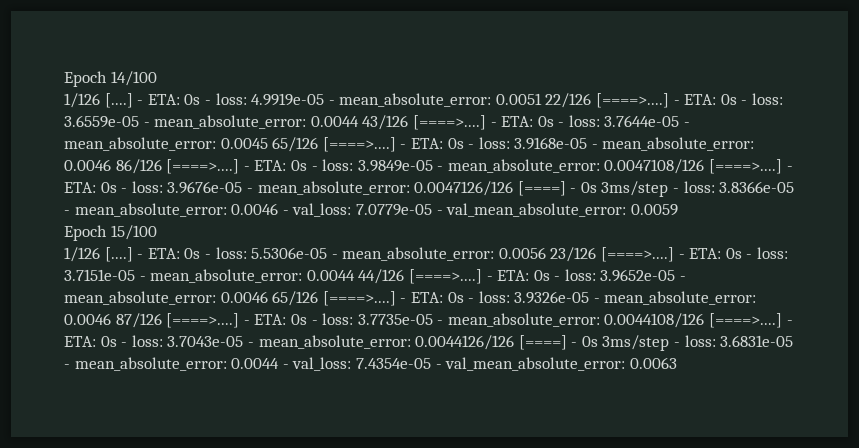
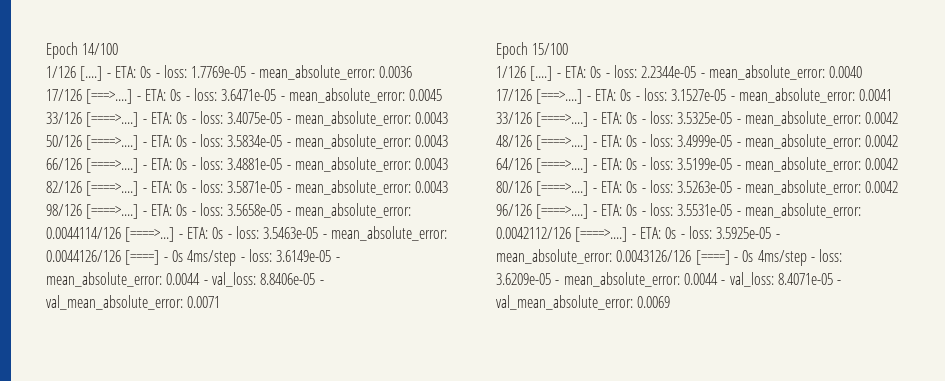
- - ETA: 0s - loss: 4.9919e-05 - mean_absolute_error: 0.0051 22/126 [====>....] - ETA: 0s - loss: 3.6559e-05 - mean_absolute_error: 0.0044 43/126 [====>....] - ETA: 0s - loss: 3.7644e-05 - mean_absolute_error: 0.0045 65/126 [====>....] - ETA: 0s - loss: 3.9168e-05 - mean_absolute_error: 0.0046 86/126 [====>....] - ETA: 0s - loss: 3.9849e-05 - mean_absolute_error: 0.0047108/126 [====>....] - ETA: 0s - loss: 3.9676e-05 - mean_absolute_error: 0.0047126/126 [====] - 0s 3ms/step - loss: 3.8366e-05 - mean_absolute_error: 0.0046 - val_loss: 7.0779e-05 - val_mean_absolute_error: 0.0059
+ - ETA: 0s - loss: 1.7769e-05 - mean_absolute_error: 0.0036 17/126 [===>....] - ETA: 0s - loss: 3.6471e-05 - mean_absolute_error: 0.0045 33/126 [====>....] - ETA: 0s - loss: 3.4075e-05 - mean_absolute_error: 0.0043 50/126 [====>....] - ETA: 0s - loss: 3.5834e-05 - mean_absolute_error: 0.0043 66/126 [====>....] - ETA: 0s - loss: 3.4881e-05 - mean_absolute_error: 0.0043 82/126 [====>....] - ETA: 0s - loss: 3.5871e-05 - mean_absolute_error: 0.0043 98/126 [====>....] - ETA: 0s - loss: 3.5658e-05 - mean_absolute_error: 0.0044114/126 [====>...] - ETA: 0s - loss: 3.5463e-05 - mean_absolute_error: 0.0044126/126 [====] - 0s 4ms/step - loss: 3.6149e-05 - mean_absolute_error: 0.0044 - val_loss: 8.8406e-05 - val_mean_absolute_error: 0.0071
- - ETA: 0s - loss: 5.5306e-05 - mean_absolute_error: 0.0056 23/126 [====>....] - ETA: 0s - loss: 3.7151e-05 - mean_absolute_error: 0.0044 44/126 [====>....] - ETA: 0s - loss: 3.9652e-05 - mean_absolute_error: 0.0046 65/126 [====>....] - ETA: 0s - loss: 3.9326e-05 - mean_absolute_error: 0.0046 87/126 [====>....] - ETA: 0s - loss: 3.7735e-05 - mean_absolute_error: 0.0044108/126 [====>....] - ETA: 0s - loss: 3.7043e-05 - mean_absolute_error: 0.0044126/126 [====] - 0s 3ms/step - loss: 3.6831e-05 - mean_absolute_error: 0.0044 - val_loss: 7.4354e-05 - val_mean_absolute_error: 0.0063
+ - ETA: 0s - loss: 2.2344e-05 - mean_absolute_error: 0.0040 17/126 [===>....] - ETA: 0s - loss: 3.1527e-05 - mean_absolute_error: 0.0041 33/126 [====>....] - ETA: 0s - loss: 3.5325e-05 - mean_absolute_error: 0.0042 48/126 [====>....] - ETA: 0s - loss: 3.4999e-05 - mean_absolute_error: 0.0042 64/126 [====>....] - ETA: 0s - loss: 3.5199e-05 - mean_absolute_error: 0.0042 80/126 [====>....] - ETA: 0s - loss: 3.5263e-05 - mean_absolute_error: 0.0042 96/126 [====>....] - ETA: 0s - loss: 3.5531e-05 - mean_absolute_error: 0.0042112/126 [====>....] - ETA: 0s - loss: 3.5925e-05 - mean_absolute_error: 0.0043126/126 [====] - 0s 4ms/step - loss: 3.6209e-05 - mean_absolute_error: 0.0044 - val_loss: 8.4071e-05 - val_mean_absolute_error: 0.0069

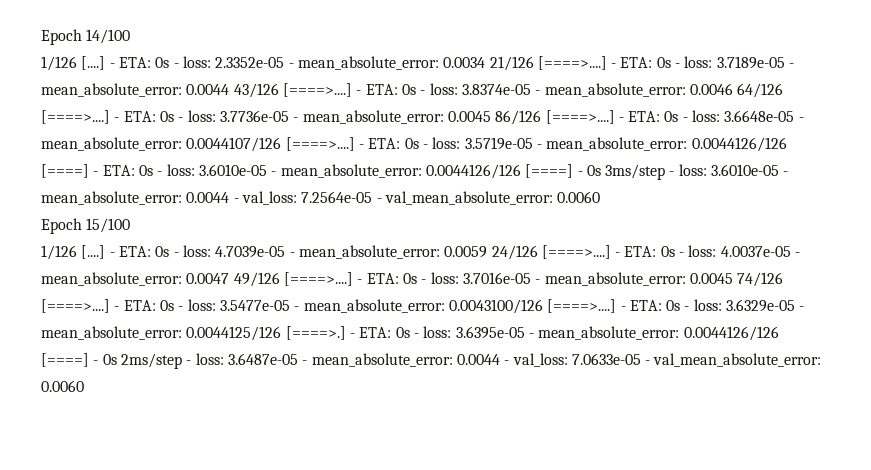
- - ETA: 0s - loss: 1.7769e-05 - mean_absolute_error: 0.0036 17/126 [===>....] - ETA: 0s - loss: 3.6471e-05 - mean_absolute_error: 0.0045 33/126 [====>....] - ETA: 0s - loss: 3.4075e-05 - mean_absolute_error: 0.0043 50/126 [====>....] - ETA: 0s - loss: 3.5834e-05 - mean_absolute_error: 0.0043 66/126 [====>....] - ETA: 0s - loss: 3.4881e-05 - mean_absolute_error: 0.0043 82/126 [====>....] - ETA: 0s - loss: 3.5871e-05 - mean_absolute_error: 0.0043 98/126 [====>....] - ETA: 0s - loss: 3.5658e-05 - mean_absolute_error: 0.0044114/126 [====>...] - ETA: 0s - loss: 3.5463e-05 - mean_absolute_error: 0.0044126/126 [====] - 0s 4ms/step - loss: 3.6149e-05 - mean_absolute_error: 0.0044 - val_loss: 8.8406e-05 - val_mean_absolute_error: 0.0071
+ - ETA: 0s - loss: 2.3352e-05 - mean_absolute_error: 0.0034 21/126 [====>....] - ETA: 0s - loss: 3.7189e-05 - mean_absolute_error: 0.0044 43/126 [====>....] - ETA: 0s - loss: 3.8374e-05 - mean_absolute_error: 0.0046 64/126 [====>....] - ETA: 0s - loss: 3.7736e-05 - mean_absolute_error: 0.0045 86/126 [====>....] - ETA: 0s - loss: 3.6648e-05 - mean_absolute_error: 0.0044107/126 [====>....] - ETA: 0s - loss: 3.5719e-05 - mean_absolute_error: 0.0044126/126 [====] - ETA: 0s - loss: 3.6010e-05 - mean_absolute_error: 0.0044126/126 [====] - 0s 3ms/step - loss: 3.6010e-05 - mean_absolute_error: 0.0044 - val_loss: 7.2564e-05 - val_mean_absolute_error: 0.0060
- - ETA: 0s - loss: 2.2344e-05 - mean_absolute_error: 0.0040 17/126 [===>....] - ETA: 0s - loss: 3.1527e-05 - mean_absolute_error: 0.0041 33/126 [====>....] - ETA: 0s - loss: 3.5325e-05 - mean_absolute_error: 0.0042 48/126 [====>....] - ETA: 0s - loss: 3.4999e-05 - mean_absolute_error: 0.0042 64/126 [====>....] - ETA: 0s - loss: 3.5199e-05 - mean_absolute_error: 0.0042 80/126 [====>....] - ETA: 0s - loss: 3.5263e-05 - mean_absolute_error: 0.0042 96/126 [====>....] - ETA: 0s - loss: 3.5531e-05 - mean_absolute_error: 0.0042112/126 [====>....] - ETA: 0s - loss: 3.5925e-05 - mean_absolute_error: 0.0043126/126 [====] - 0s 4ms/step - loss: 3.6209e-05 - mean_absolute_error: 0.0044 - val_loss: 8.4071e-05 - val_mean_absolute_error: 0.0069
+ - ETA: 0s - loss: 4.7039e-05 - mean_absolute_error: 0.0059 24/126 [====>....] - ETA: 0s - loss: 4.0037e-05 - mean_absolute_error: 0.0047 49/126 [====>....] - ETA: 0s - loss: 3.7016e-05 - mean_absolute_error: 0.0045 74/126 [====>....] - ETA: 0s - loss: 3.5477e-05 - mean_absolute_error: 0.0043100/126 [====>....] - ETA: 0s - loss: 3.6329e-05 - mean_absolute_error: 0.0044125/126 [====>.] - ETA: 0s - loss: 3.6395e-05 - mean_absolute_error: 0.0044126/126 [====] - 0s 2ms/step - loss: 3.6487e-05 - mean_absolute_error: 0.0044 - val_loss: 7.0633e-05 - val_mean_absolute_error: 0.0060

